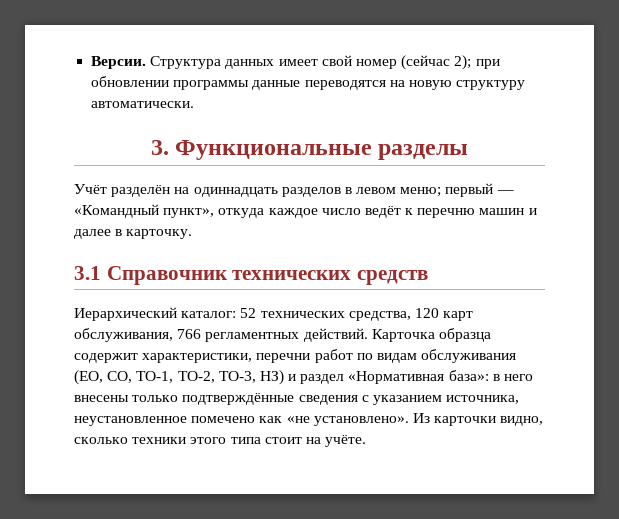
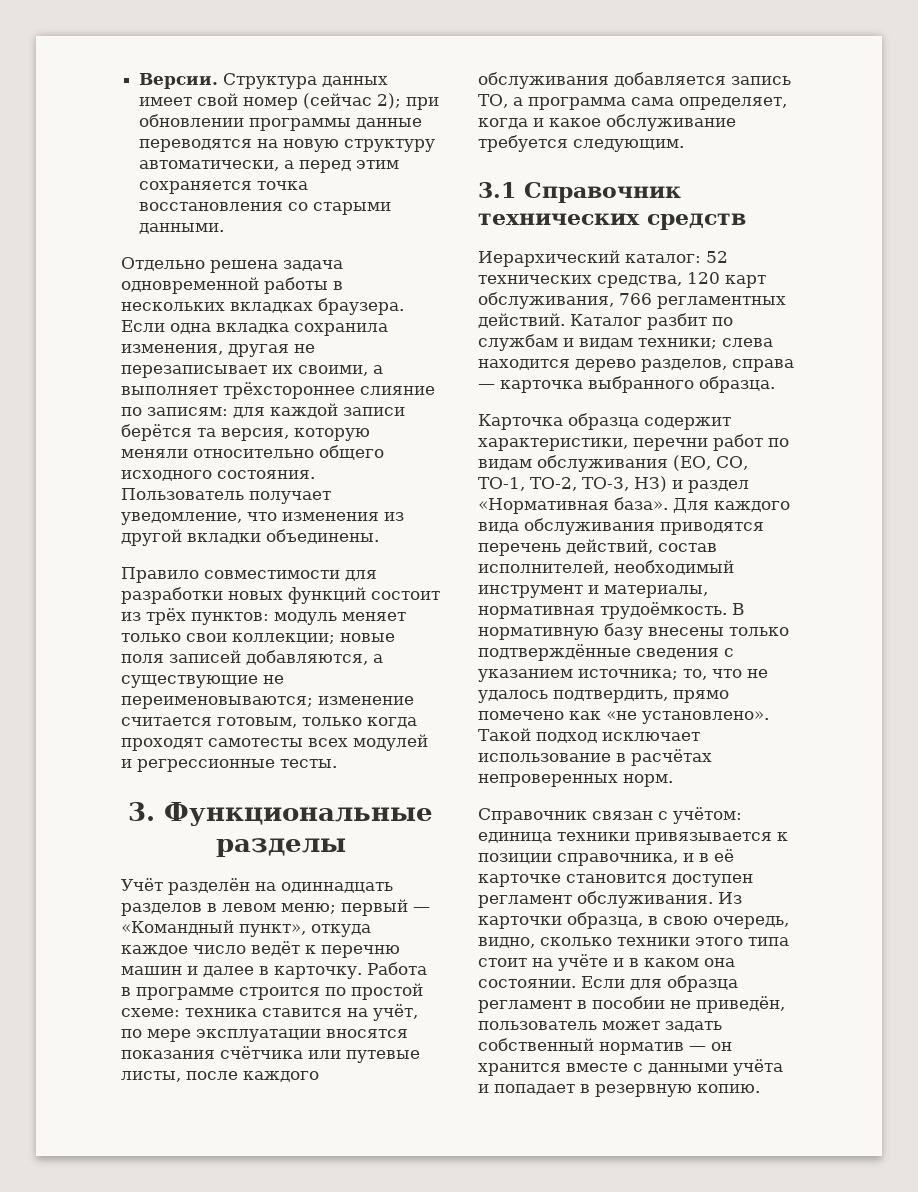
- Структура данных имеет свой номер (сейчас 2); при обновлении программы данные переводятся на новую структуру автоматически.
+ Структура данных имеет свой номер (сейчас 2); при обновлении программы данные переводятся на новую структуру автоматически, а перед этим сохраняется точка восстановления со старыми данными.
+ Отдельно решена задача одновременной работы в нескольких вкладках браузера. Если одна вкладка сохранила изменения, другая не перезаписывает их своими, а выполняет трёхстороннее слияние по записям: для каждой записи берётся та версия, которую меняли относительно общего исходного состояния. Пользователь получает уведомление, что изменения из другой вкладки объединены.
+ Правило совместимости для разработки новых функций состоит из трёх пунктов: модуль меняет только свои коллекции; новые поля записей добавляются, а существующие не переименовываются; изменение считается готовым, только когда проходят самотесты всех модулей и регрессионные тесты.
+ Работа в программе строится по простой схеме: техника ставится на учёт, по мере эксплуатации вносятся показания счётчика или путевые листы, после каждого обслуживания добавляется запись ТО, а программа сама определяет, когда и какое обслуживание требуется следующим.
- Иерархический каталог: 52 технических средства, 120 карт обслуживания, 766 регламентных действий. Карточка образца содержит характеристики, перечни работ по видам обслуживания (ЕО, СО, ТО-1, ТО-2, ТО-3, НЗ) и раздел «Нормативная база»: в него внесены только подтверждённые сведения с указанием источника, неустановленное помечено как «не установлено». Из карточки видно, сколько техники этого типа стоит на учёте.
+ Иерархический каталог: 52 технических средства, 120 карт обслуживания, 766 регламентных действий. Каталог разбит по службам и видам техники; слева находится дерево разделов, справа — карточка выбранного образца.
+ Карточка образца содержит характеристики, перечни работ по видам обслуживания (ЕО, СО, ТО-1, ТО-2, ТО-3, НЗ) и раздел «Нормативная база». Для каждого вида обслуживания приводятся перечень действий, состав исполнителей, необходимый инструмент и материалы, нормативная трудоёмкость. В нормативную базу внесены только подтверждённые сведения с указанием источника; то, что не удалось подтвердить, прямо помечено как «не установлено». Такой подход исключает использование в расчётах непроверенных норм.
+ Справочник связан с учётом: единица техники привязывается к позиции справочника, и в её карточке становится доступен регламент обслуживания. Из карточки образца, в свою очередь, видно, сколько техники этого типа стоит на учёте и в каком она состоянии. Если для образца регламент в пособии не приведён, пользователь может задать собственный норматив — он хранится вместе с данными учёта и попадает в резервную копию.

